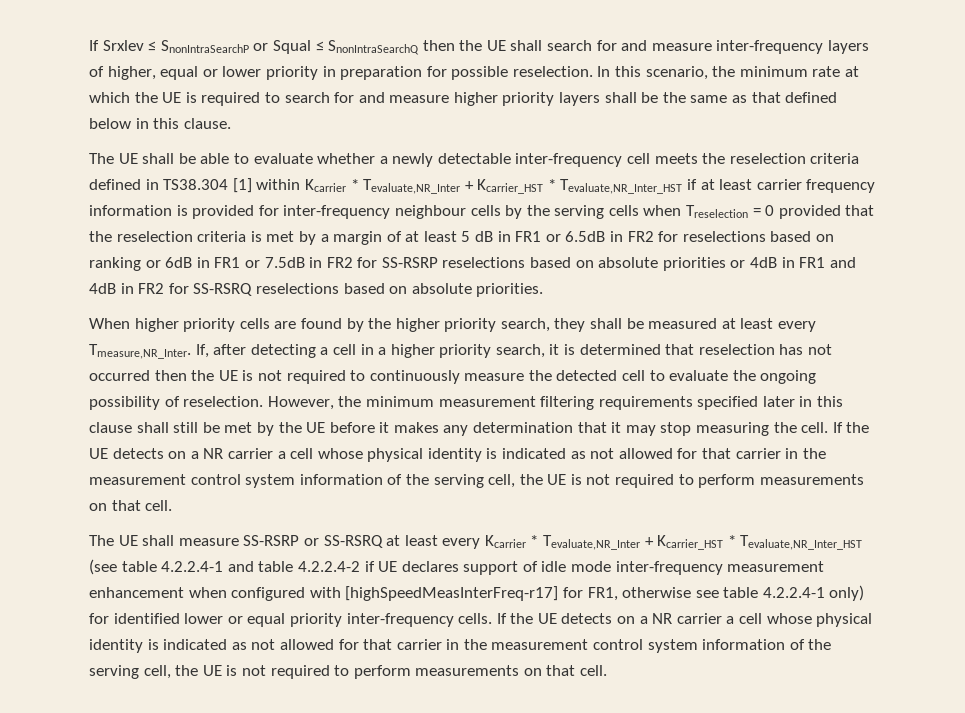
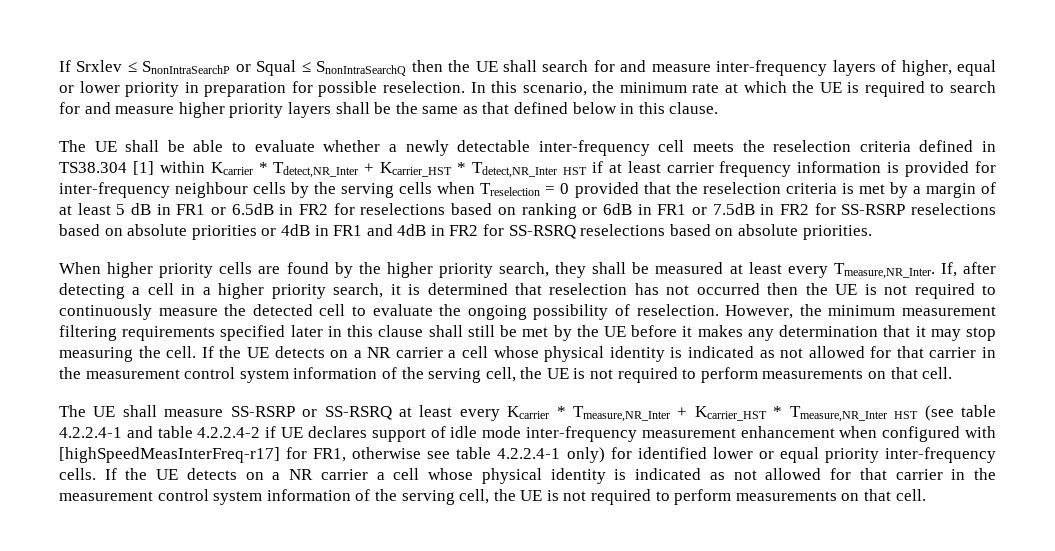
- The UE shall be able to evaluate whether a newly detectable inter-frequency cell meets the reselection criteria defined in TS38.304 [1] within Kcarrier * Tevaluate,NR_Inter + Kcarrier_HST * Tevaluate,NR_Inter_HST if at least carrier frequency information is provided for inter-frequency neighbour cells by the serving cells when Treselection = 0 provided that the reselection criteria is met by a margin of at least 5 dB in FR1 or 6.5dB in FR2 for reselections based on ranking or 6dB in FR1 or 7.5dB in FR2 for SS-RSRP reselections based on absolute priorities or 4dB in FR1 and 4dB in FR2 for SS-RSRQ reselections based on absolute priorities.
+ The UE shall be able to evaluate whether a newly detectable inter-frequency cell meets the reselection criteria defined in TS38.304 [1] within Kcarrier * Tdetect,NR_Inter + Kcarrier_HST * Tdetect,NR_Inter HST if at least carrier frequency information is provided for inter-frequency neighbour cells by the serving cells when Treselection = 0 provided that the reselection criteria is met by a margin of at least 5 dB in FR1 or 6.5dB in FR2 for reselections based on ranking or 6dB in FR1 or 7.5dB in FR2 for SS-RSRP reselections based on absolute priorities or 4dB in FR1 and 4dB in FR2 for SS-RSRQ reselections based on absolute priorities.
- The UE shall measure SS-RSRP or SS-RSRQ at least every Kcarrier * Tevaluate,NR_Inter + Kcarrier_HST * Tevaluate,NR_Inter_HST (see table 4.2.2.4-1 and table 4.2.2.4-2 if UE declares support of idle mode inter-frequency measurement enhancement when configured with [highSpeedMeasInterFreq-r17] for FR1, otherwise see table 4.2.2.4-1 only) for identified lower or equal priority inter-frequency cells.
+ The UE shall measure SS-RSRP or SS-RSRQ at least every Kcarrier * Tmeasure,NR_Inter + Kcarrier_HST * Tmeasure,NR_Inter HST (see table 4.2.2.4-1 and table 4.2.2.4-2 if UE declares support of idle mode inter-frequency measurement enhancement when configured with [highSpeedMeasInterFreq-r17] for FR1, otherwise see table 4.2.2.4-1 only) for identified lower or equal priority inter-frequency cells.

